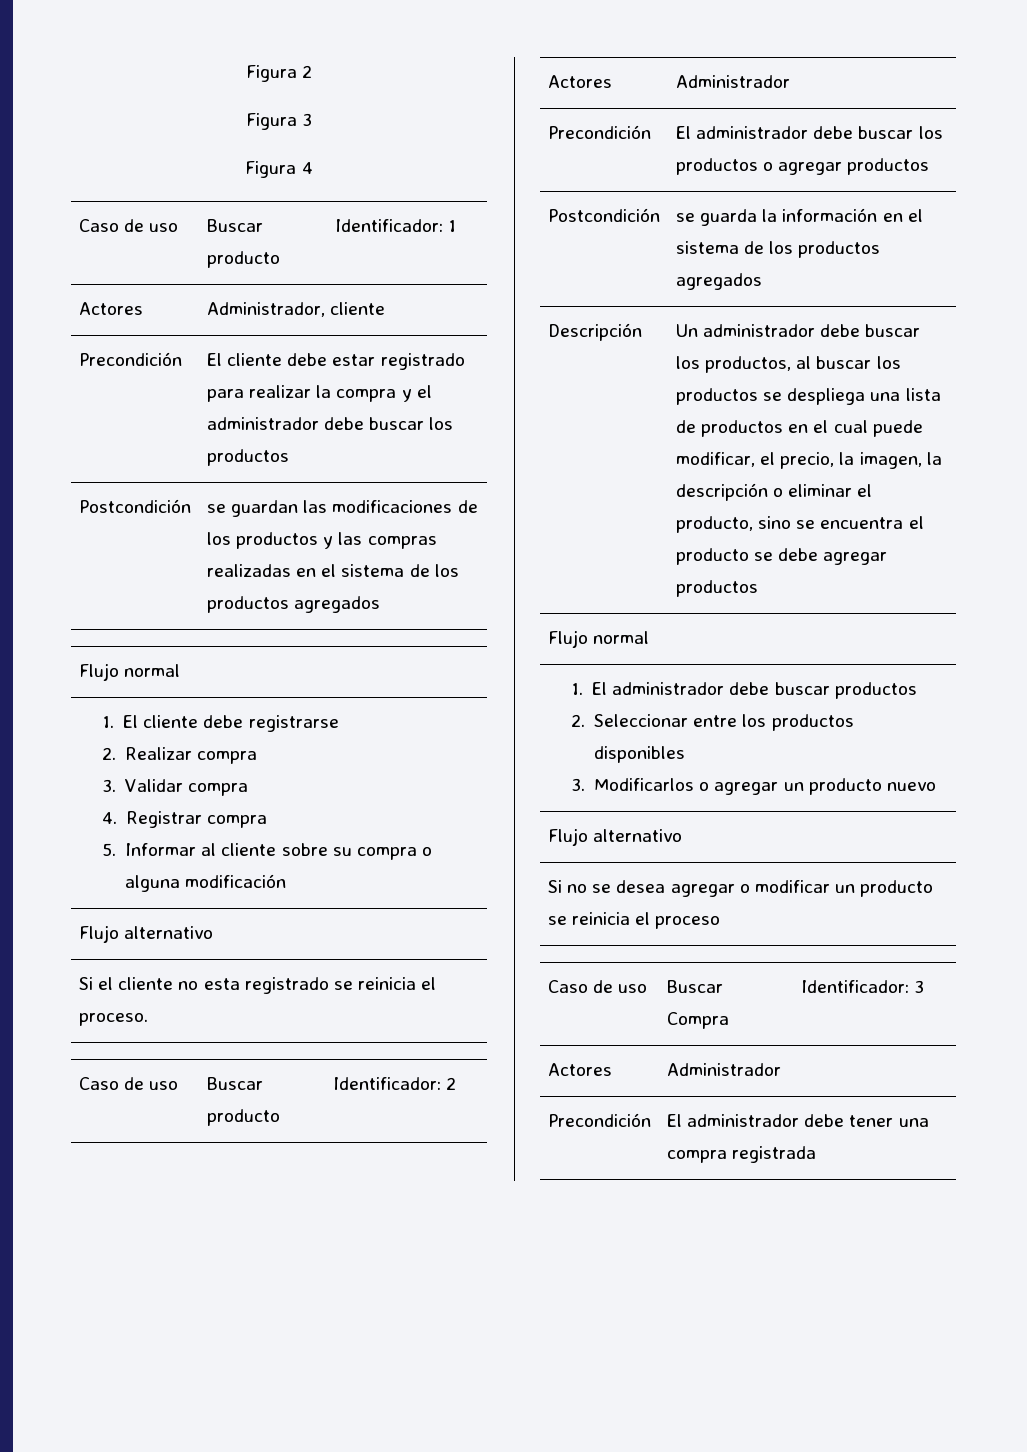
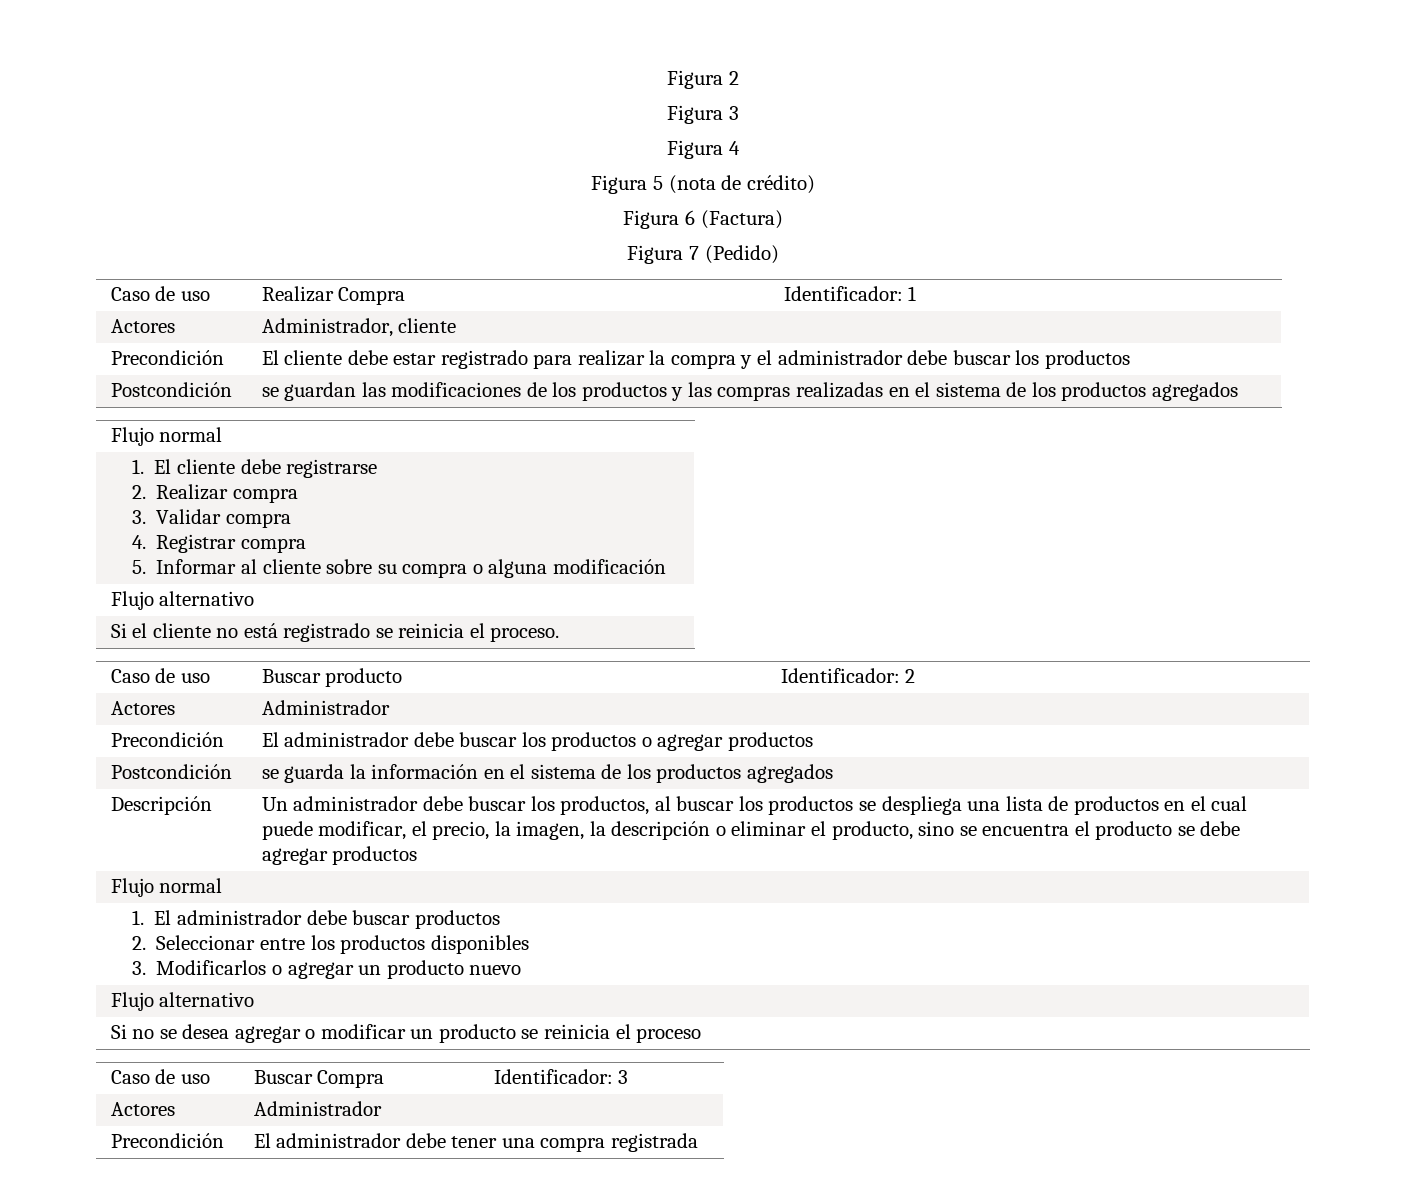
- Caso de uso | Buscar producto | Identificador: 1
+ Figura 5 (nota de crédito)
+ Figura 6 (Factura)
+ Figura 7 (Pedido)
+ Caso de uso | Realizar Compra | Identificador: 1
- Si el cliente no esta registrado se reinicia el proceso.
+ Si el cliente no está registrado se reinicia el proceso.

